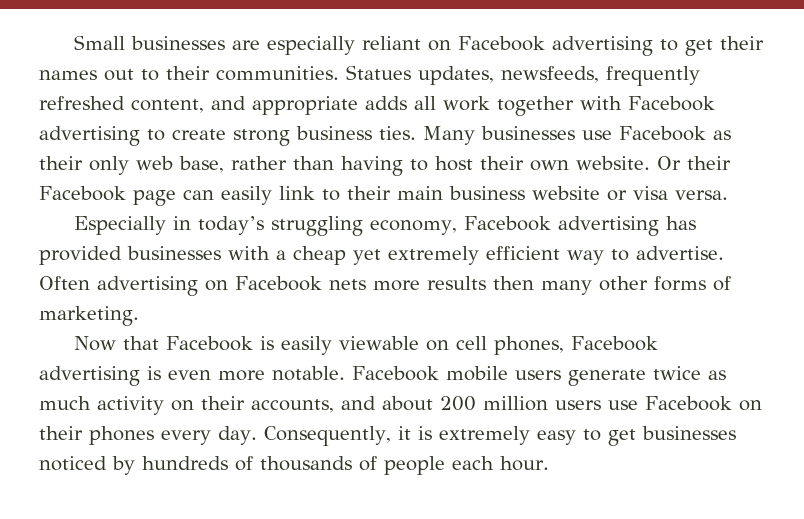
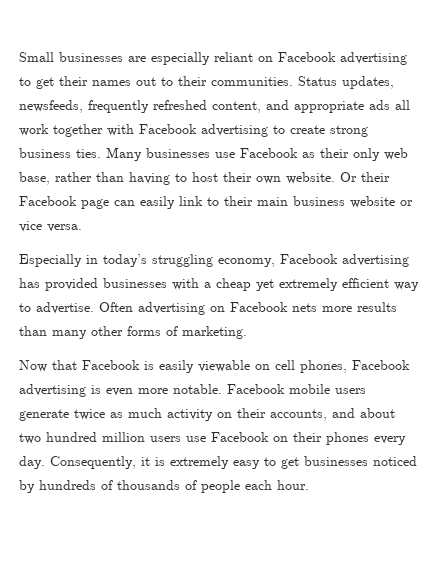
- Statues updates, newsfeeds, frequently refreshed content, and appropriate adds all work together with Facebook advertising to create strong business ties.
+ Status updates, newsfeeds, frequently refreshed content, and appropriate ads all work together with Facebook advertising to create strong business ties.
- Or their Facebook page can easily link to their main business website or visa versa.
+ Or their Facebook page can easily link to their main business website or vice versa.
- Often advertising on Facebook nets more results then many other forms of marketing.
+ Often advertising on Facebook nets more results than many other forms of marketing.
- Facebook mobile users generate twice as much activity on their accounts, and about 200 million users use Facebook on their phones every day.
+ Facebook mobile users generate twice as much activity on their accounts, and about two hundred million users use Facebook on their phones every day.

